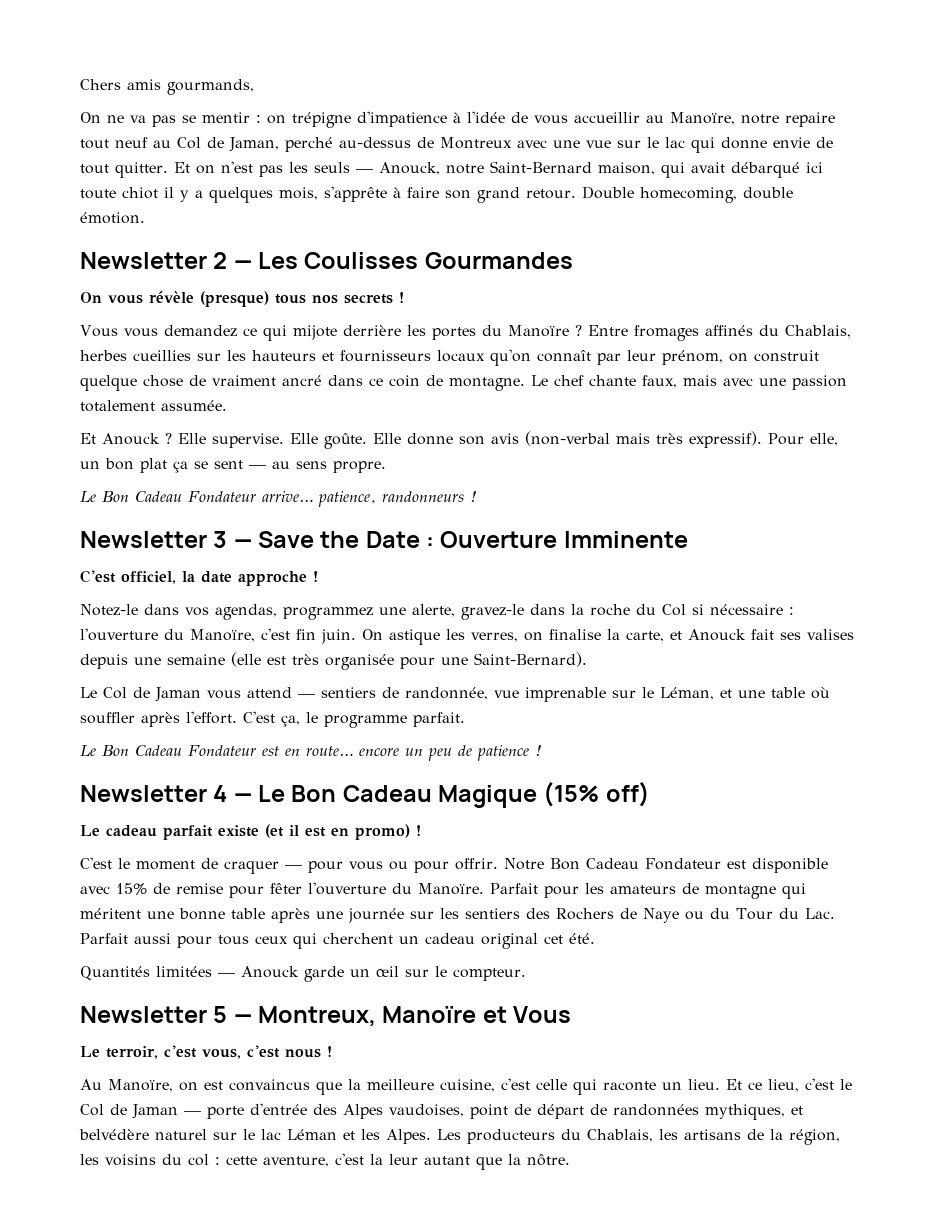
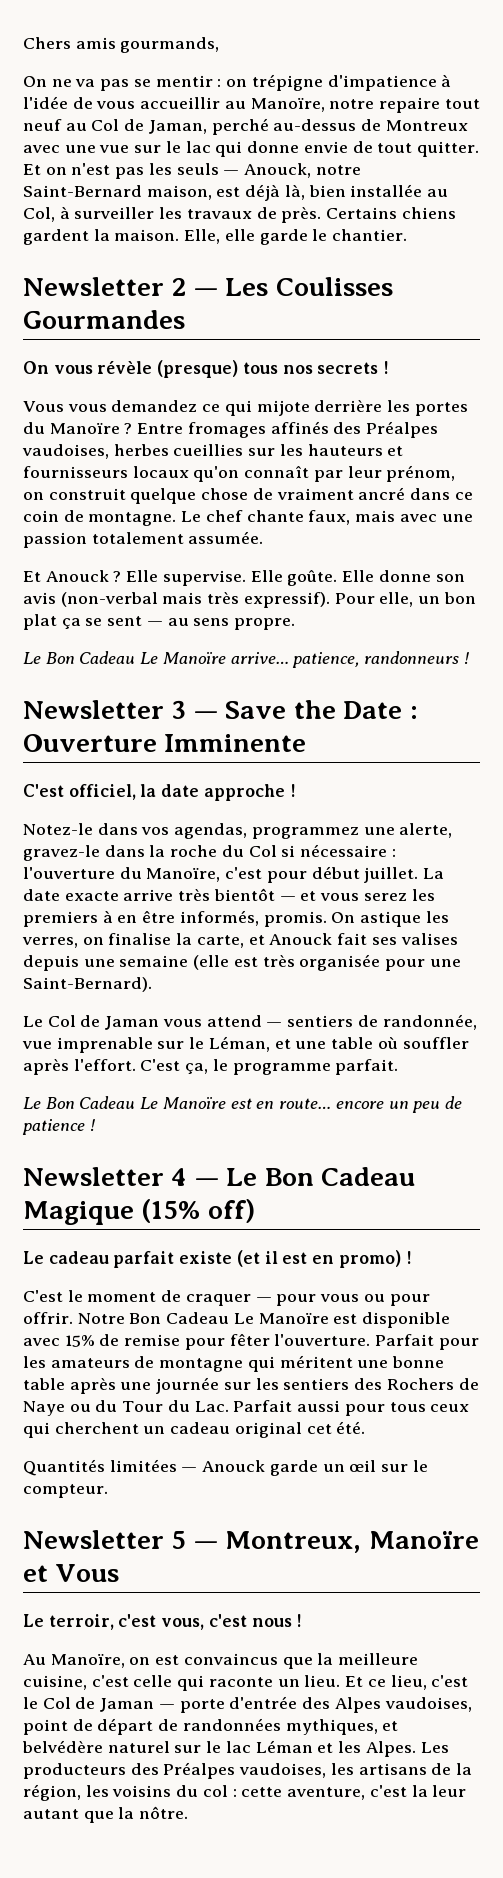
- Et on n'est pas les seuls — Anouck, notre Saint-Bernard maison, qui avait débarqué ici toute chiot il y a quelques mois, s'apprête à faire son grand retour. Double homecoming, double émotion.
+ Et on n'est pas les seuls — Anouck, notre Saint-Bernard maison, est déjà là, bien installée au Col, à surveiller les travaux de près. Certains chiens gardent la maison. Elle, elle garde le chantier.
- Entre fromages affinés du Chablais, herbes cueillies sur les hauteurs et fournisseurs locaux qu'on connaît par leur prénom, on construit quelque chose de vraiment ancré dans ce coin de montagne.
+ Entre fromages affinés des Préalpes vaudoises, herbes cueillies sur les hauteurs et fournisseurs locaux qu'on connaît par leur prénom, on construit quelque chose de vraiment ancré dans ce coin de montagne.
- Le Bon Cadeau Fondateur arrive… patience, randonneurs !
+ Le Bon Cadeau Le Manoïre arrive… patience, randonneurs !
- Notez-le dans vos agendas, programmez une alerte, gravez-le dans la roche du Col si nécessaire : l'ouverture du Manoïre, c'est fin juin.
+ Notez-le dans vos agendas, programmez une alerte, gravez-le dans la roche du Col si nécessaire : l'ouverture du Manoïre, c'est pour début juillet. La date exacte arrive très bientôt — et vous serez les premiers à en être informés, promis.
- Le Bon Cadeau Fondateur est en route… encore un peu de patience !
+ Le Bon Cadeau Le Manoïre est en route… encore un peu de patience !
- Notre Bon Cadeau Fondateur est disponible avec 15% de remise pour fêter l'ouverture du Manoïre.
+ Notre Bon Cadeau Le Manoïre est disponible avec 15% de remise pour fêter l'ouverture.
- Les producteurs du Chablais, les artisans de la région, les voisins du col : cette aventure, c'est la leur autant que la nôtre.
+ Les producteurs des Préalpes vaudoises, les artisans de la région, les voisins du col : cette aventure, c'est la leur autant que la nôtre.

